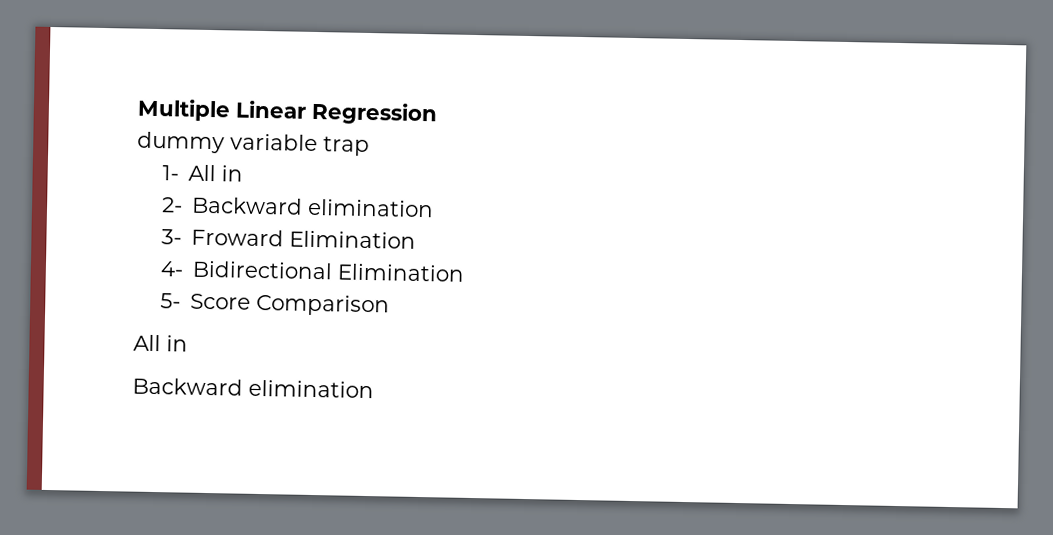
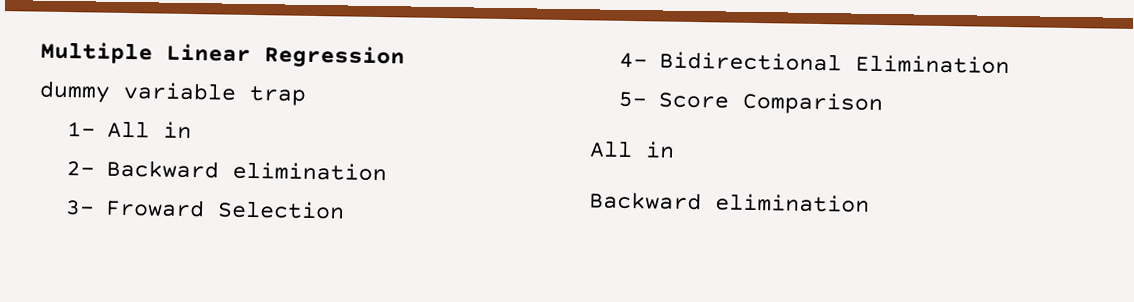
- 3- Froward Elimination
+ 3- Froward Selection

